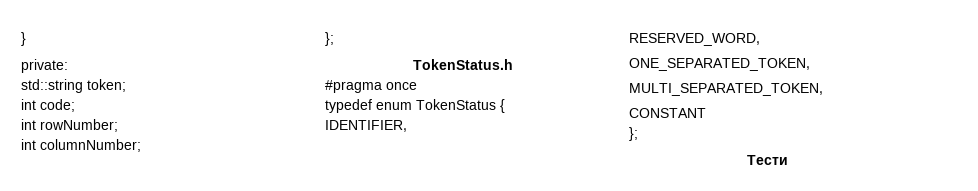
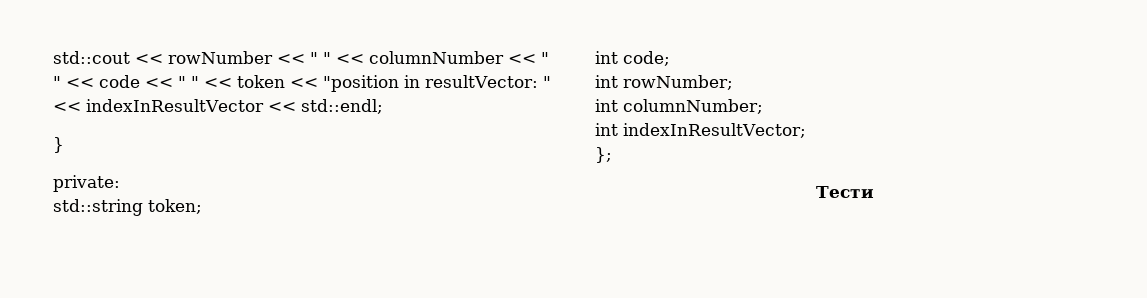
+ std::cout << rowNumber << " " << columnNumber << " " << code << " " << token << "position in resultVector: " << indexInResultVector << std::endl;
  int columnNumber;
- };
- TokenStatus.h
- #pragma once
- typedef enum TokenStatus {
- IDENTIFIER,
- RESERVED_WORD,
- ONE_SEPARATED_TOKEN,
- MULTI_SEPARATED_TOKEN,
- CONSTANT
+ int indexInResultVector;

